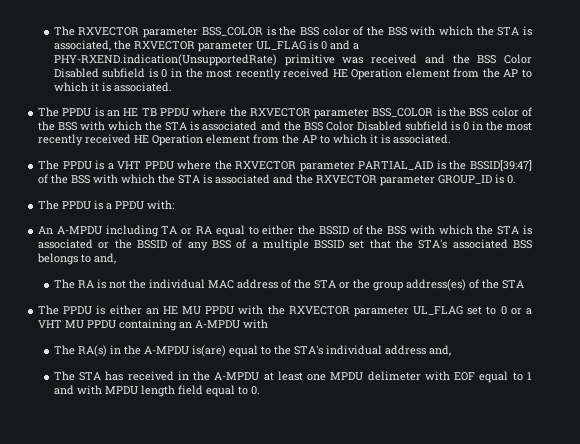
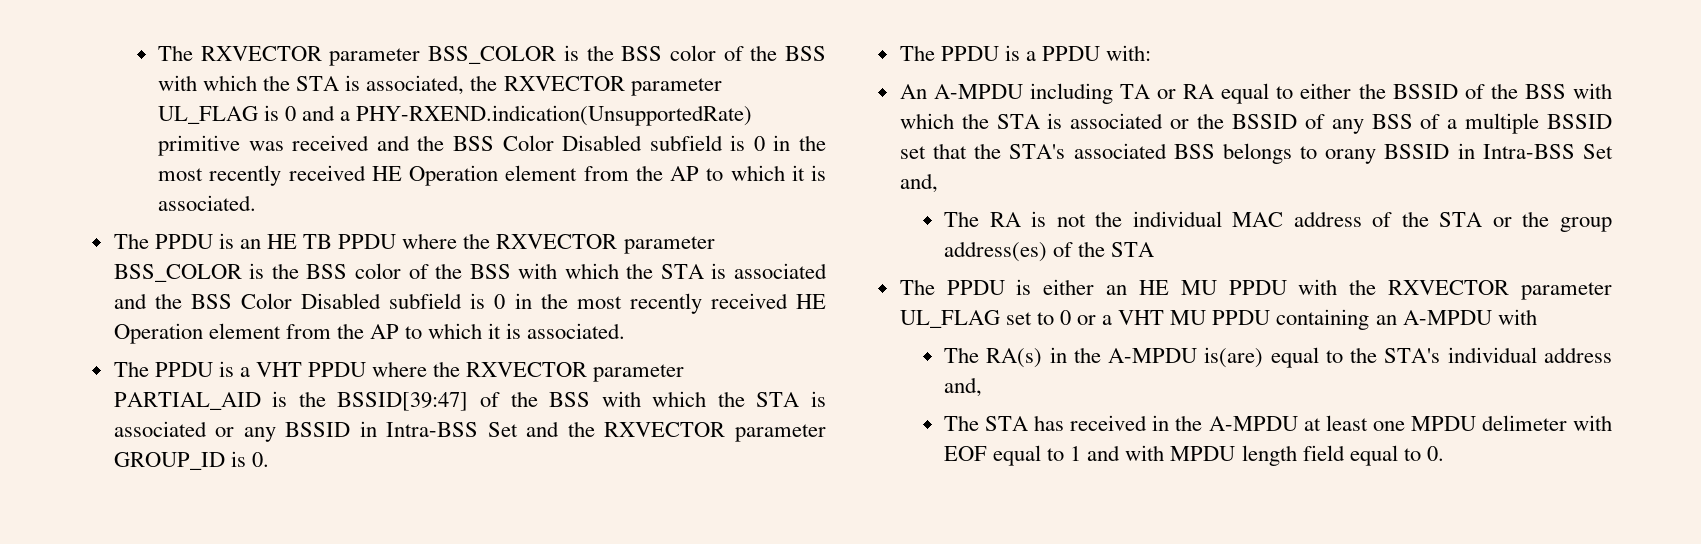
- The PPDU is a VHT PPDU where the RXVECTOR parameter PARTIAL_AID is the BSSID[39:47] of the BSS with which the STA is associated and the RXVECTOR parameter GROUP_ID is 0.
+ The PPDU is a VHT PPDU where the RXVECTOR parameter PARTIAL_AID is the BSSID[39:47] of the BSS with which the STA is associated or any BSSID in Intra-BSS Set and the RXVECTOR parameter GROUP_ID is 0.
- An A-MPDU including TA or RA equal to either the BSSID of the BSS with which the STA is associated or the BSSID of any BSS of a multiple BSSID set that the STA's associated BSS belongs to and,
+ An A-MPDU including TA or RA equal to either the BSSID of the BSS with which the STA is associated or the BSSID of any BSS of a multiple BSSID set that the STA's associated BSS belongs to orany BSSID in Intra-BSS Set and,

